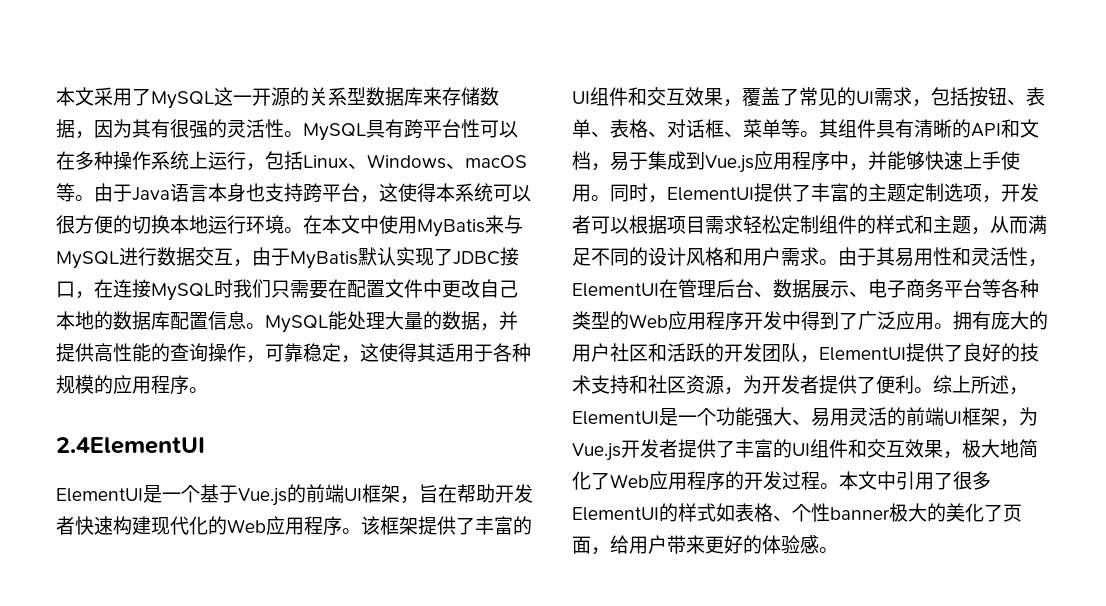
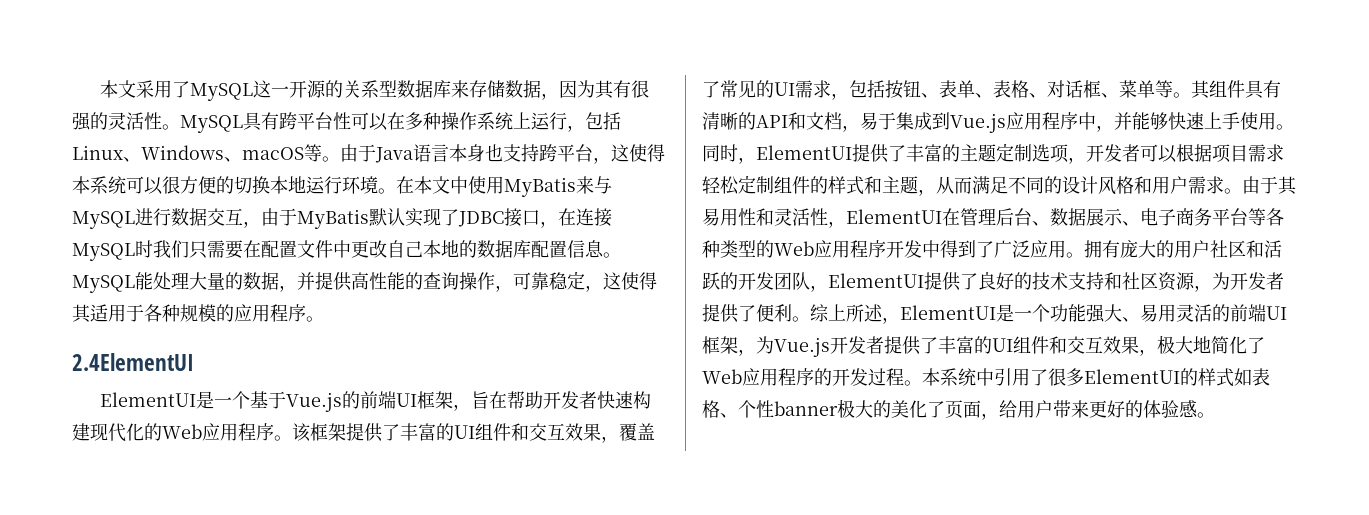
- 本文中引用了很多ElementUI的样式如表格、个性banner极大的美化了页面，给用户带来更好的体验感。
+ 本系统中引用了很多ElementUI的样式如表格、个性banner极大的美化了页面，给用户带来更好的体验感。

